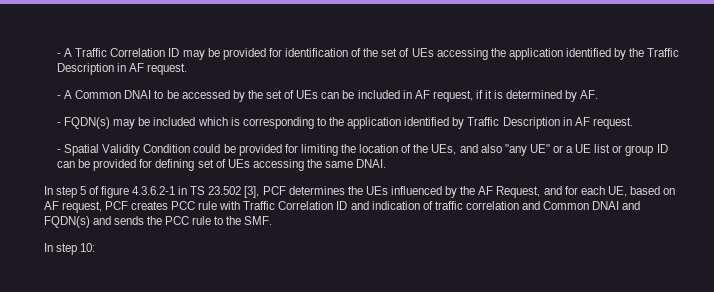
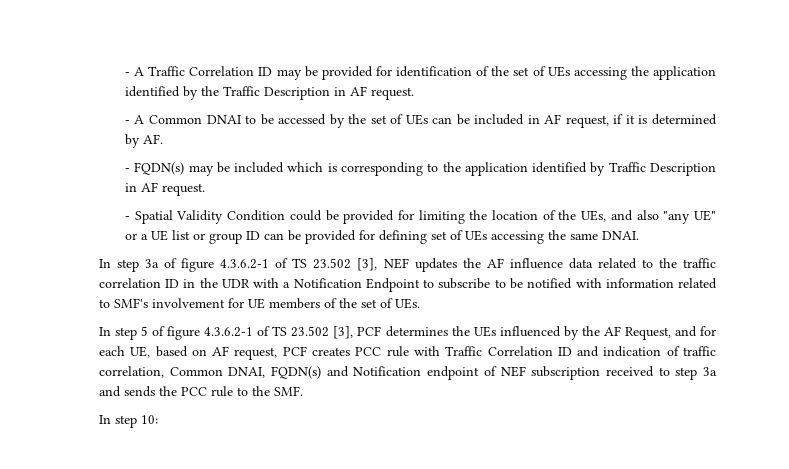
+ In step 3a of figure 4.3.6.2-1 of TS 23.502 [3], NEF updates the AF influence data related to the traffic correlation ID in the UDR with a Notification Endpoint to subscribe to be notified with information related to SMF's involvement for UE members of the set of UEs.
- In step 5 of figure 4.3.6.2-1 in TS 23.502 [3], PCF determines the UEs influenced by the AF Request, and for each UE, based on AF request, PCF creates PCC rule with Traffic Correlation ID and indication of traffic correlation and Common DNAI and FQDN(s) and sends the PCC rule to the SMF.
+ In step 5 of figure 4.3.6.2-1 of TS 23.502 [3], PCF determines the UEs influenced by the AF Request, and for each UE, based on AF request, PCF creates PCC rule with Traffic Correlation ID and indication of traffic correlation, Common DNAI, FQDN(s) and Notification endpoint of NEF subscription received to step 3a and sends the PCC rule to the SMF.

